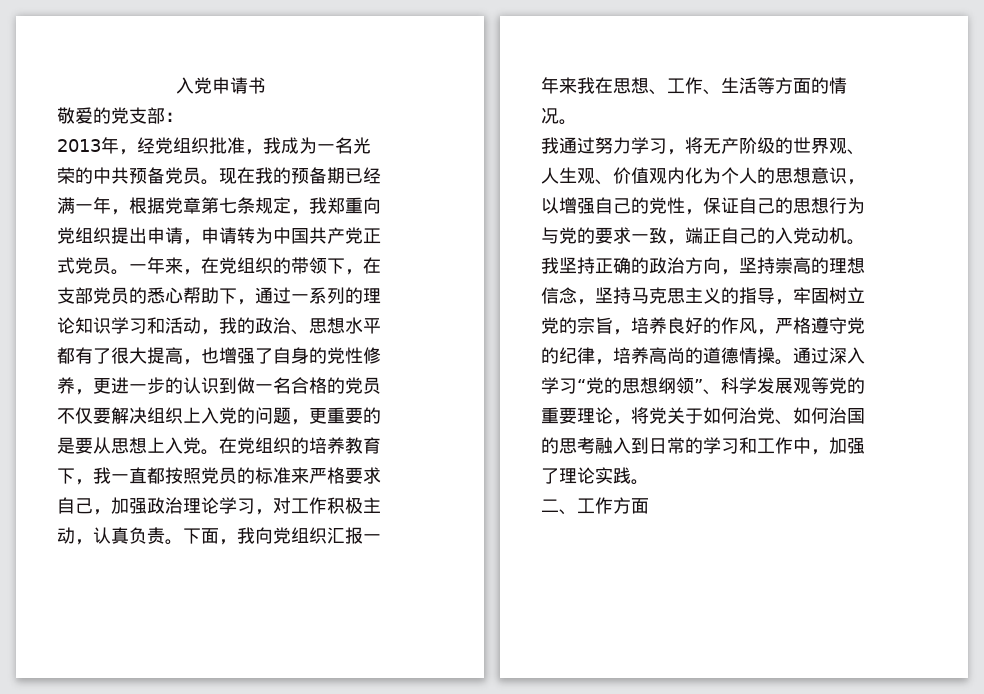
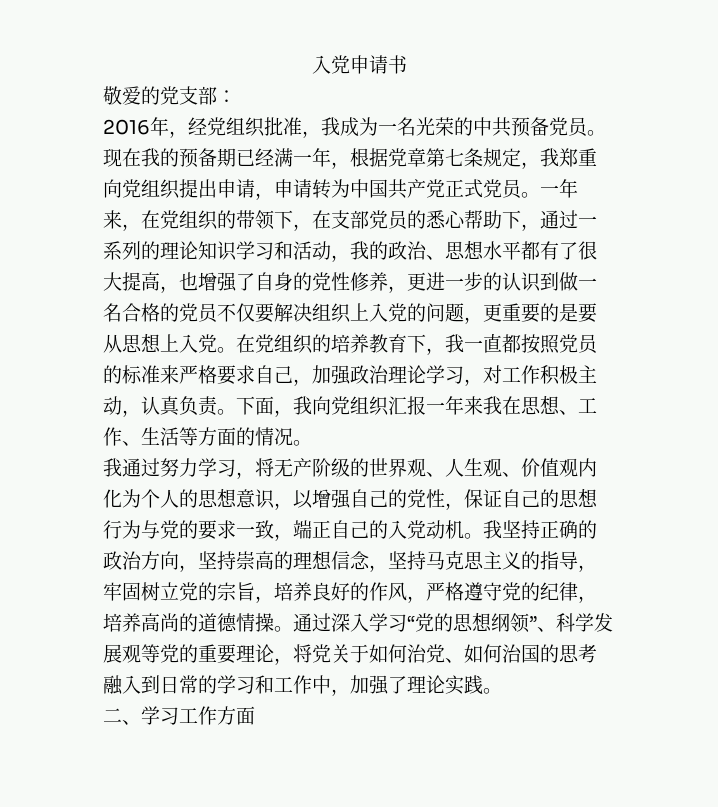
- 2013年，经党组织批准，我成为一名光荣的中共预备党员。
+ 2016年，经党组织批准，我成为一名光荣的中共预备党员。
- 二、工作方面
+ 二、学习工作方面

